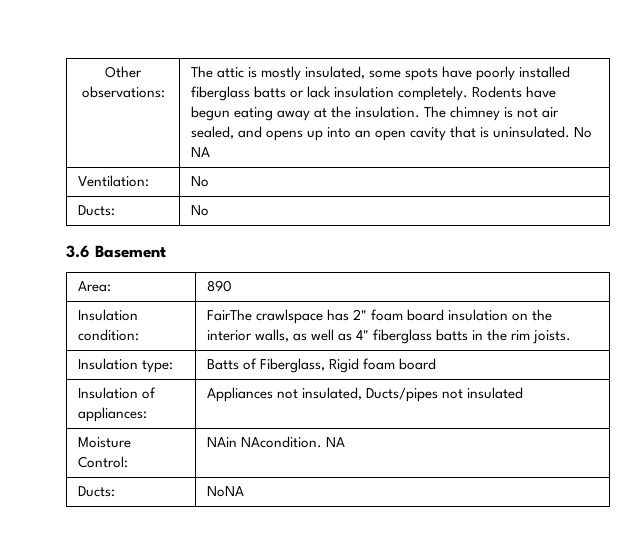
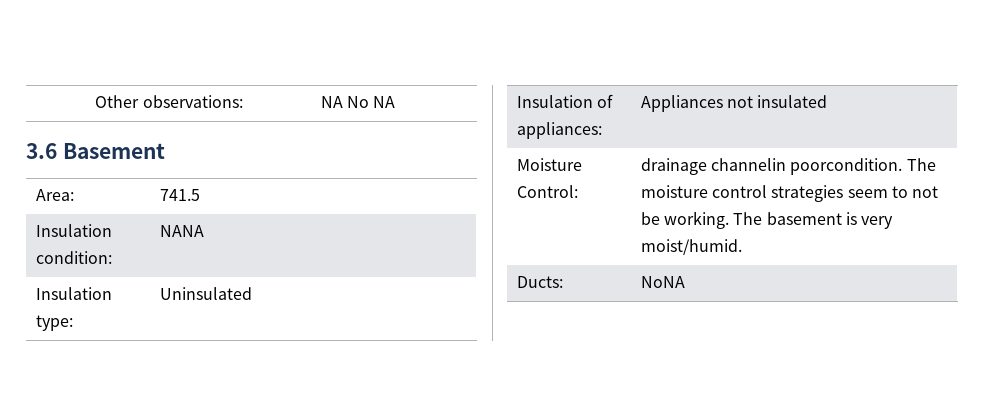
- The attic is mostly insulated, some spots have poorly installed fiberglass batts or lack insulation completely. Rodents have begun eating away at the insulation. The chimney is not air sealed, and opens up into an open cavity that is uninsulated. No NA
- Ventilation: | No
- Ducts: | No
+ NA No NA
- Area: | 890
+ Area: | 741.5
- Insulation condition: | FairThe crawlspace has 2" foam board insulation on the interior walls, as well as 4" fiberglass batts in the rim joists.
- Insulation type: | Batts of Fiberglass, Rigid foam board
+ Insulation condition: | NANA
+ Insulation type: | Uninsulated
- Insulation of appliances: | Appliances not insulated, Ducts/pipes not insulated
+ Insulation of appliances: | Appliances not insulated
- Moisture Control: | NAin NAcondition. NA
+ Moisture Control: | drainage channelin poorcondition. The moisture control strategies seem to not be working. The basement is very moist/humid.

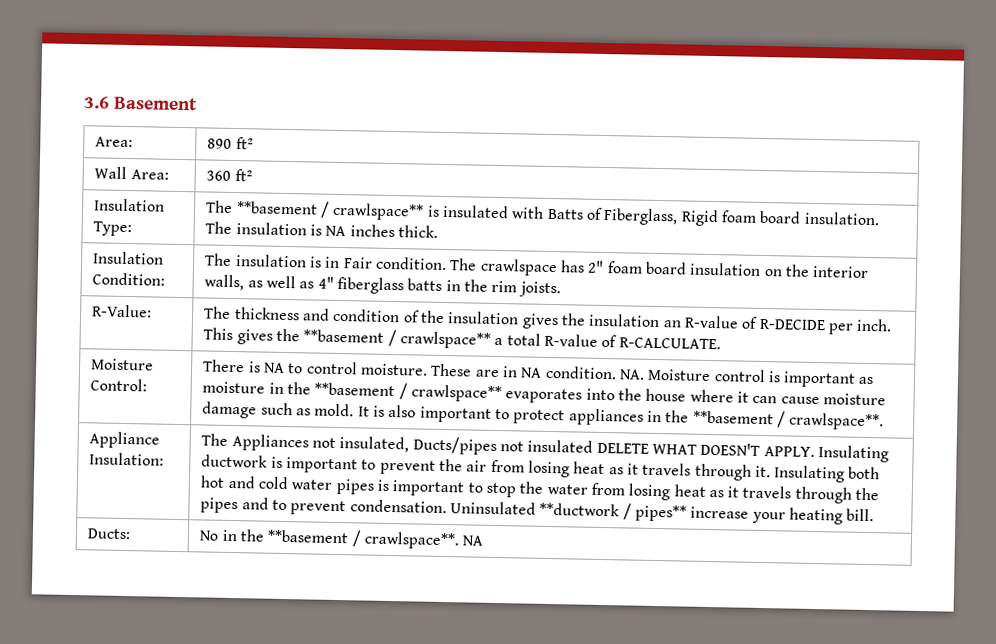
- Other observations: | NA No NA
  3.6 Basement
- Area: | 741.5
- Insulation condition: | NANA
- Insulation type: | Uninsulated
- Insulation of appliances: | Appliances not insulated
- Moisture Control: | drainage channelin poorcondition. The moisture control strategies seem to not be working. The basement is very moist/humid.
- Ducts: | NoNA
+ Area: | 890 ft²
+ Wall Area: | 360 ft²
+ Insulation Type: | The **basement / crawlspace** is insulated with Batts of Fiberglass, Rigid foam board insulation. The insulation is NA inches thick.
+ Insulation Condition: | The insulation is in Fair condition. The crawlspace has 2" foam board insulation on the interior walls, as well as 4" fiberglass batts in the rim joists.
+ R-Value: | The thickness and condition of the insulation gives the insulation an R-value of R-DECIDE per inch. This gives the **basement / crawlspace** a total R-value of R-CALCULATE.
+ Moisture Control: | There is NA to control moisture. These are in NA condition. NA. Moisture control is important as moisture in the **basement / crawlspace** evaporates into the house where it can cause moisture damage such as mold. It is also important to protect appliances in the **basement / crawlspace**.
+ Appliance Insulation: | The Appliances not insulated, Ducts/pipes not insulated DELETE WHAT DOESN'T APPLY. Insulating ductwork is important to prevent the air from losing heat as it travels through it. Insulating both hot and cold water pipes is important to stop the water from losing heat as it travels through the pipes and to prevent condensation. Uninsulated **ductwork / pipes** increase your heating bill.
+ Ducts: | No in the **basement / crawlspace**. NA

